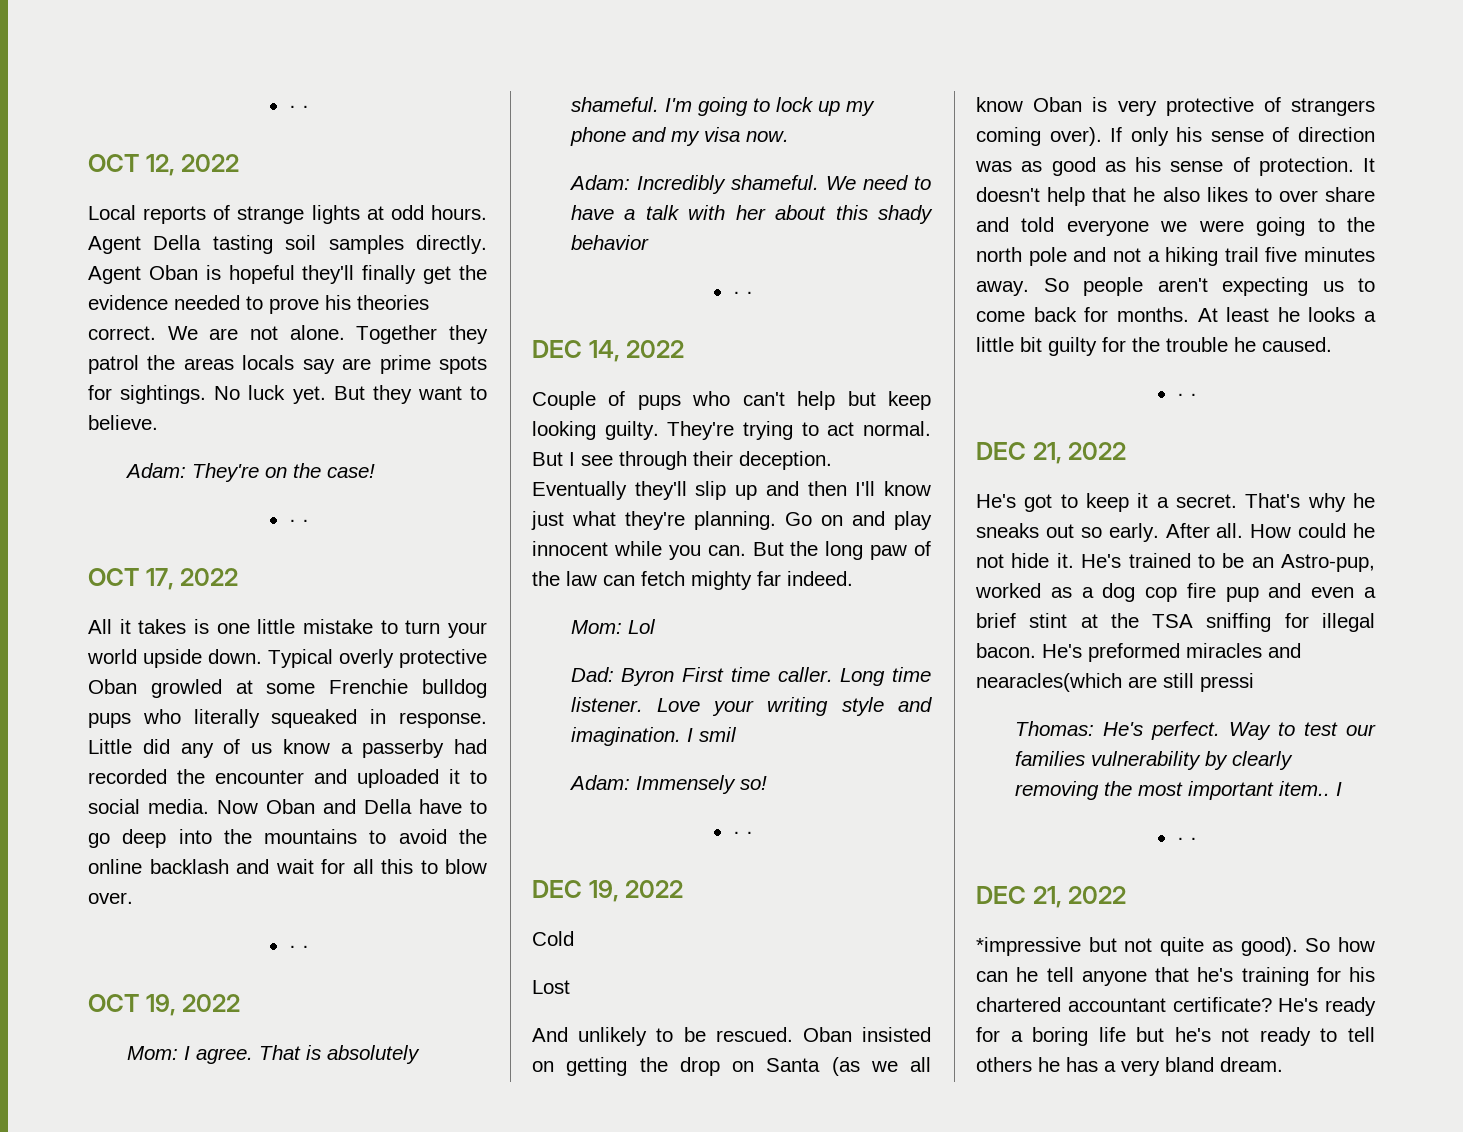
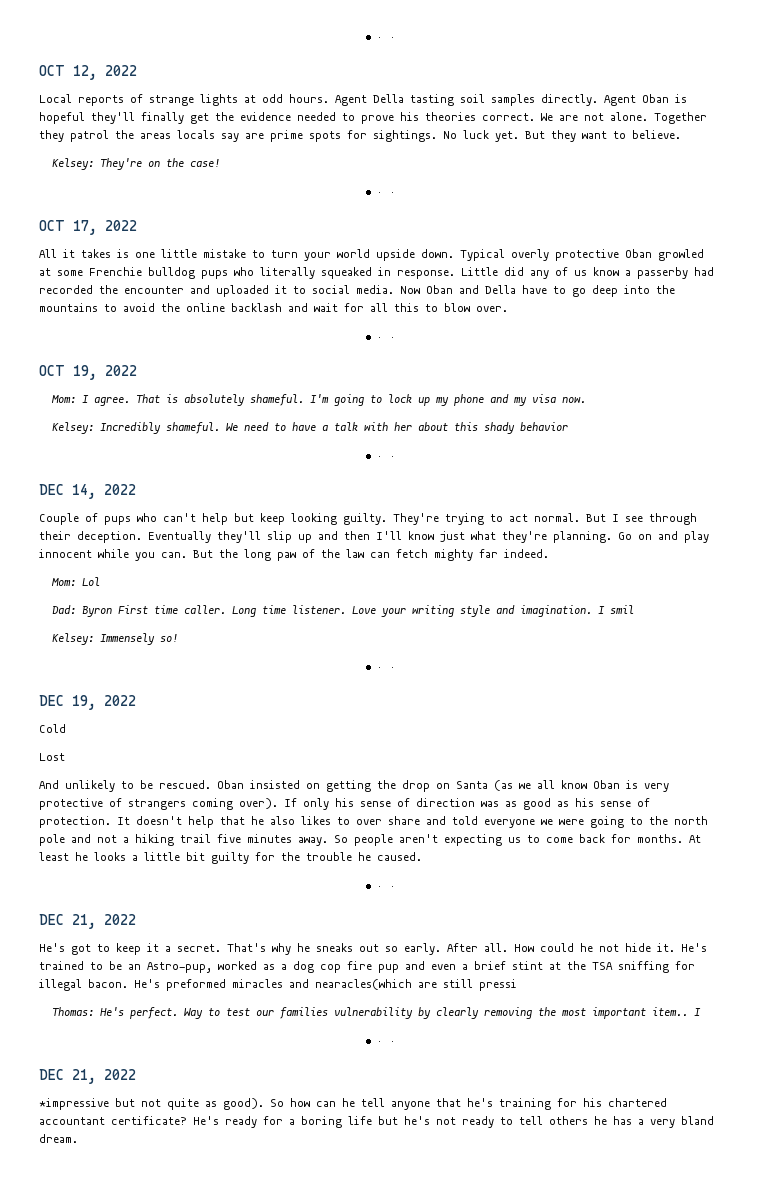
- Adam: They're on the case!
+ Kelsey: They're on the case!
- Adam: Incredibly shameful.
+ Kelsey: Incredibly shameful.
- Adam: Immensely so!
+ Kelsey: Immensely so!

